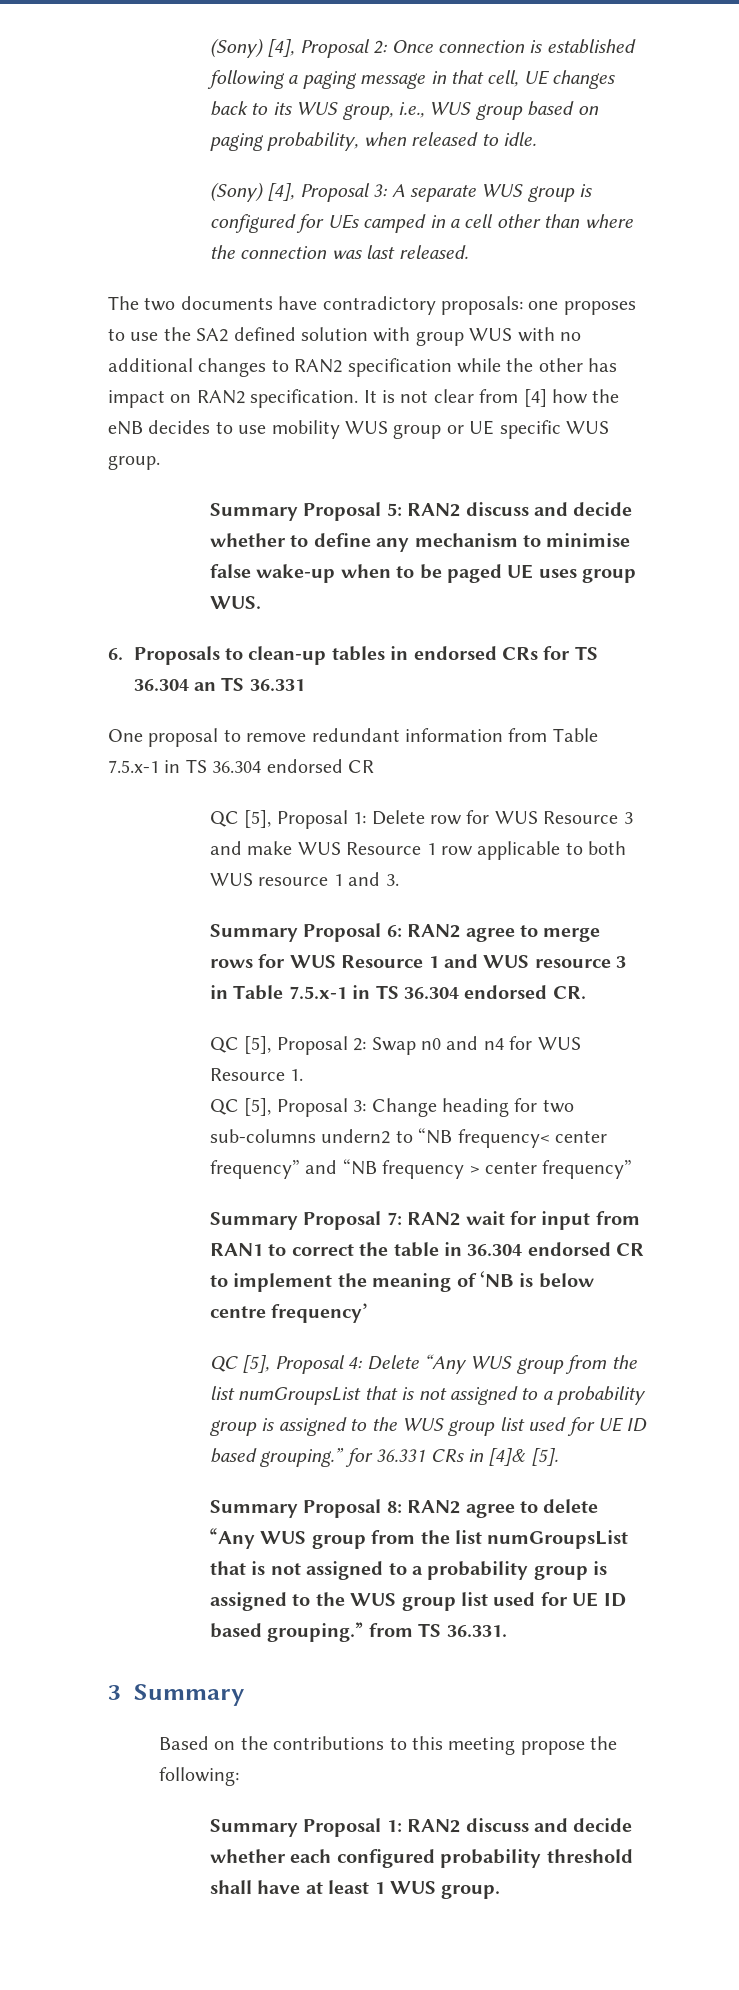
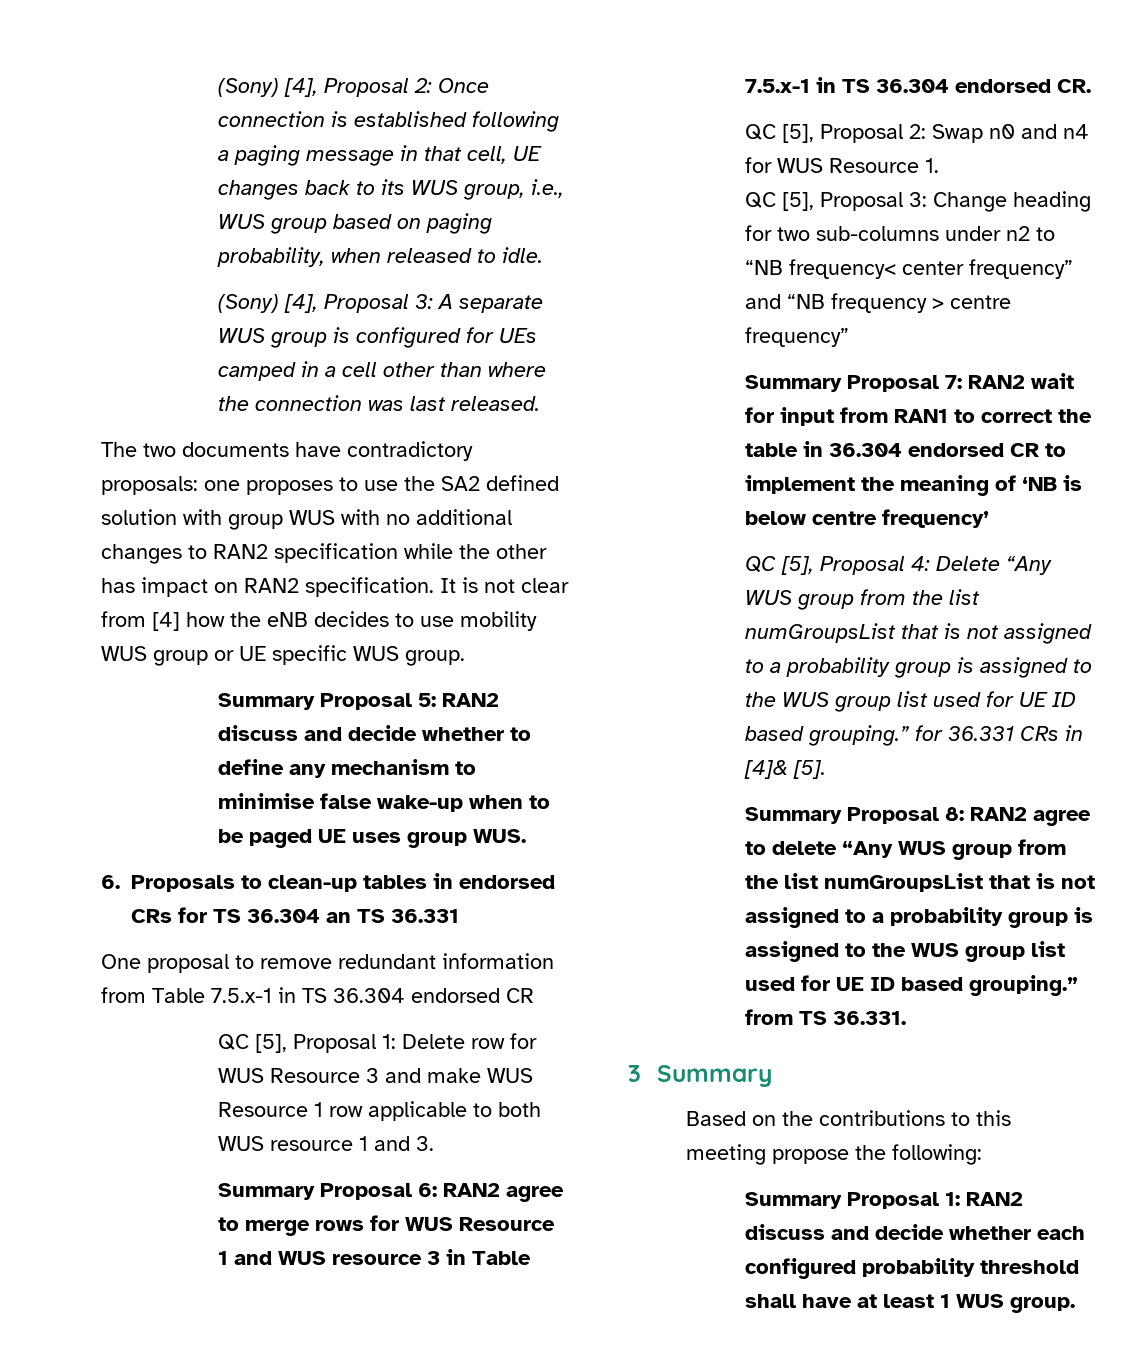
- QC [5], Proposal 3: Change heading for two sub-columns undern2 to “NB frequency< center frequency” and “NB frequency > center frequency”
+ QC [5], Proposal 3: Change heading for two sub-columns under n2 to “NB frequency< center frequency” and “NB frequency > centre frequency”

